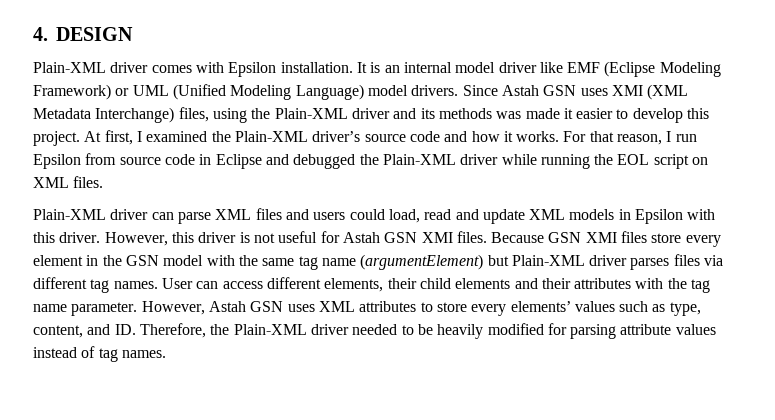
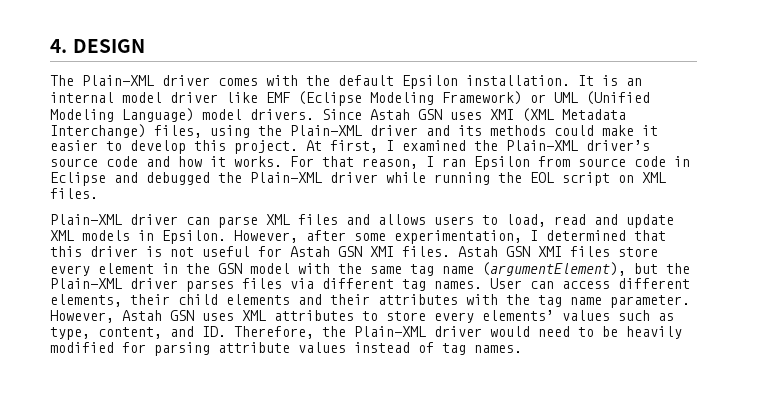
- Plain-XML driver comes with Epsilon installation.
+ The Plain-XML driver comes with the default Epsilon installation.
- Since Astah GSN uses XMI (XML Metadata Interchange) files, using the Plain-XML driver and its methods was made it easier to develop this project.
+ Since Astah GSN uses XMI (XML Metadata Interchange) files, using the Plain-XML driver and its methods could make it easier to develop this project.
- For that reason, I run Epsilon from source code in Eclipse and debugged the Plain-XML driver while running the EOL script on XML files.
+ For that reason, I ran Epsilon from source code in Eclipse and debugged the Plain-XML driver while running the EOL script on XML files.
- Plain-XML driver can parse XML files and users could load, read and update XML models in Epsilon with this driver. However, this driver is not useful for Astah GSN XMI files.
+ Plain-XML driver can parse XML files and allows users to load, read and update XML models in Epsilon. However, after some experimentation, I determined that this driver is not useful for Astah GSN XMI files.
- Because GSN XMI files store every element in the GSN model with the same tag name (argumentElement) but Plain-XML driver parses files via different tag names.
+ Astah GSN XMI files store every element in the GSN model with the same tag name (argumentElement), but the Plain-XML driver parses files via different tag names.
- However, Astah GSN uses XML attributes to store every elements’ values such as type, content, and ID. Therefore, the Plain-XML driver needed to be heavily modified for parsing attribute values instead of tag names.
+ However, Astah GSN uses XML attributes to store every elements’ values such as type, content, and ID. Therefore, the Plain-XML driver would need to be heavily modified for parsing attribute values instead of tag names.

